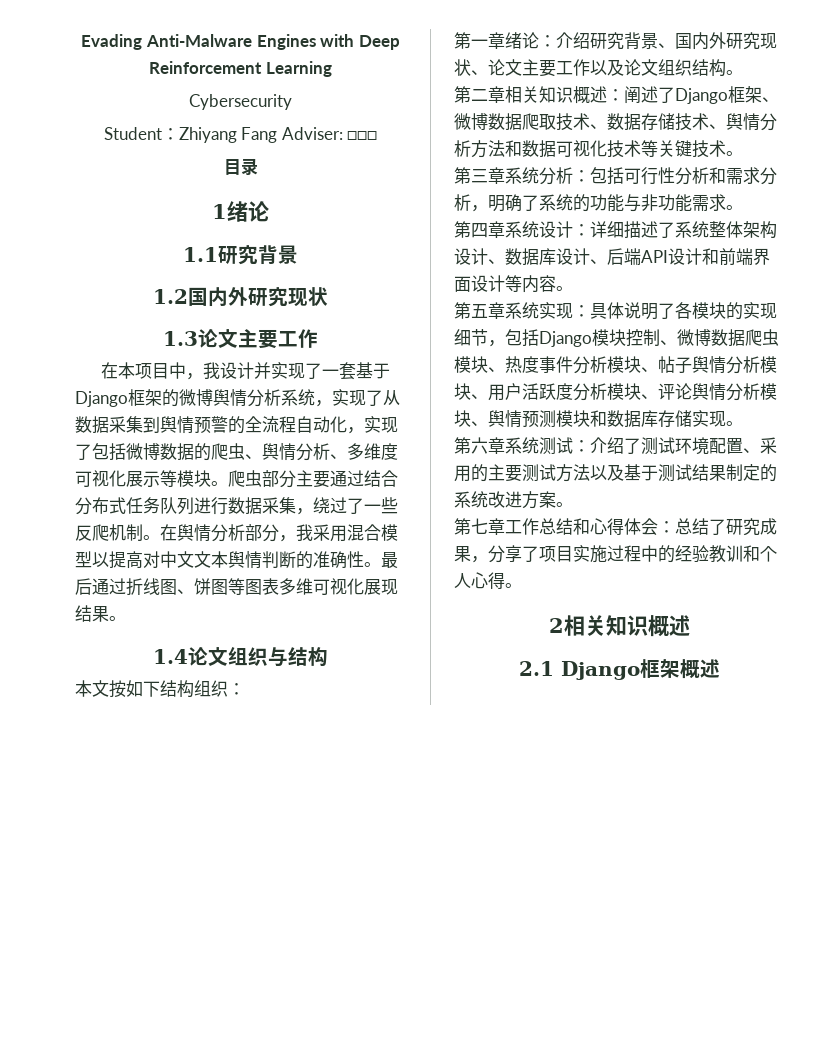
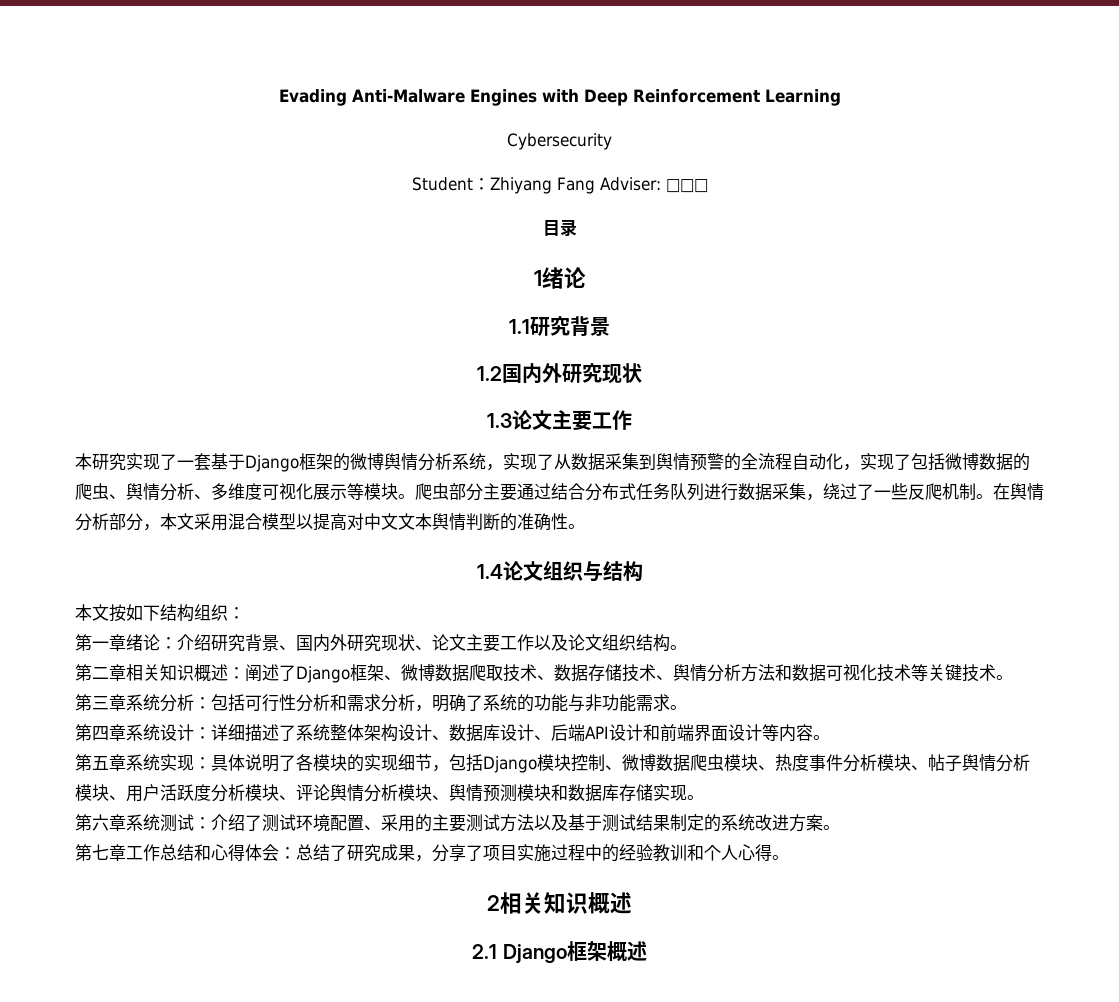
- 在本项目中，我设计并实现了一套基于Django框架的微博舆情分析系统，实现了从数据采集到舆情预警的全流程自动化，实现了包括微博数据的爬虫、舆情分析、多维度可视化展示等模块。
+ 本研究实现了一套基于Django框架的微博舆情分析系统，实现了从数据采集到舆情预警的全流程自动化，实现了包括微博数据的爬虫、舆情分析、多维度可视化展示等模块。
- 在舆情分析部分，我采用混合模型以提高对中文文本舆情判断的准确性。最后通过折线图、饼图等图表多维可视化展现结果。
+ 在舆情分析部分，本文采用混合模型以提高对中文文本舆情判断的准确性。

